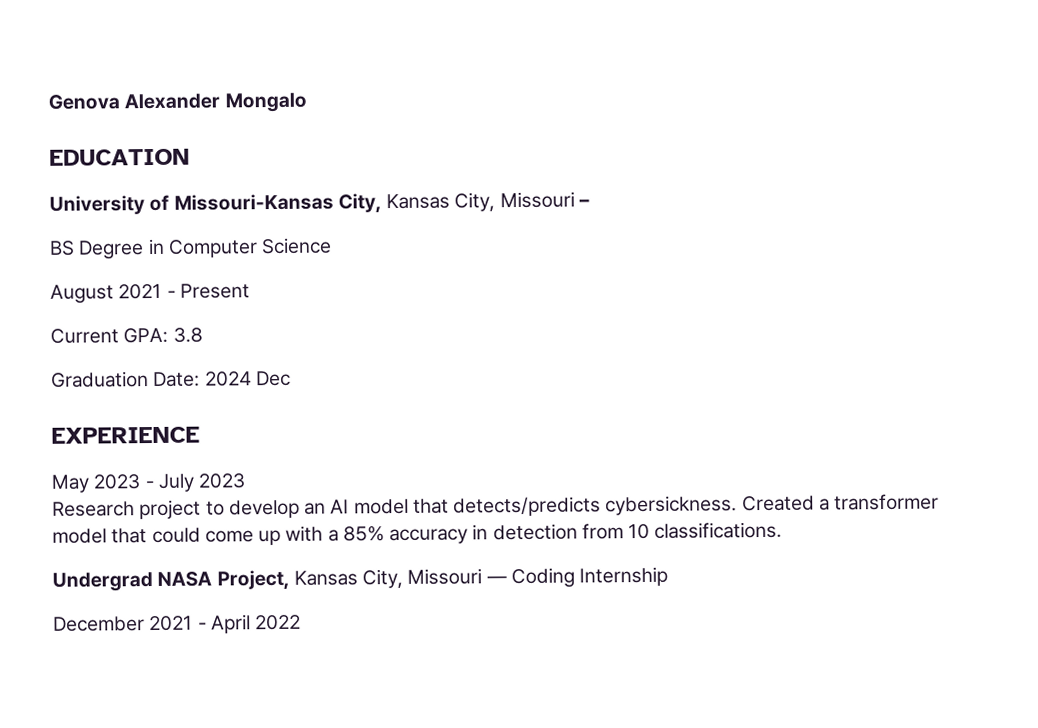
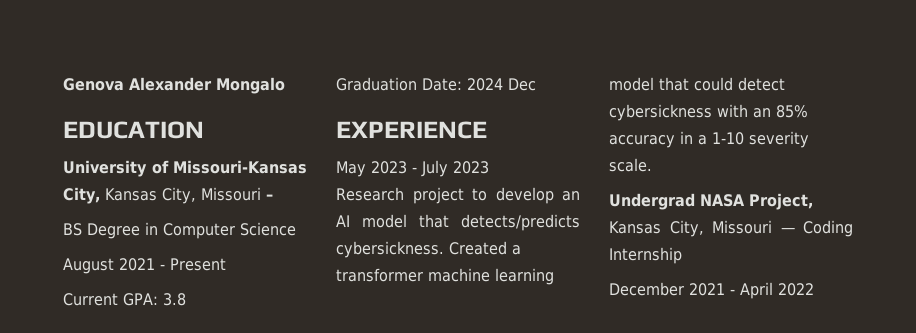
- Created a transformer model that could come up with a 85% accuracy in detection from 10 classifications.
+ Created a transformer machine learning model that could detect cybersickness with an 85% accuracy in a 1-10 severity scale.

